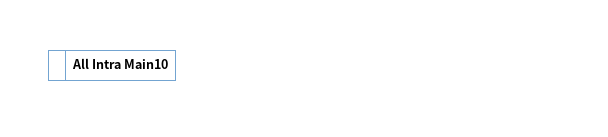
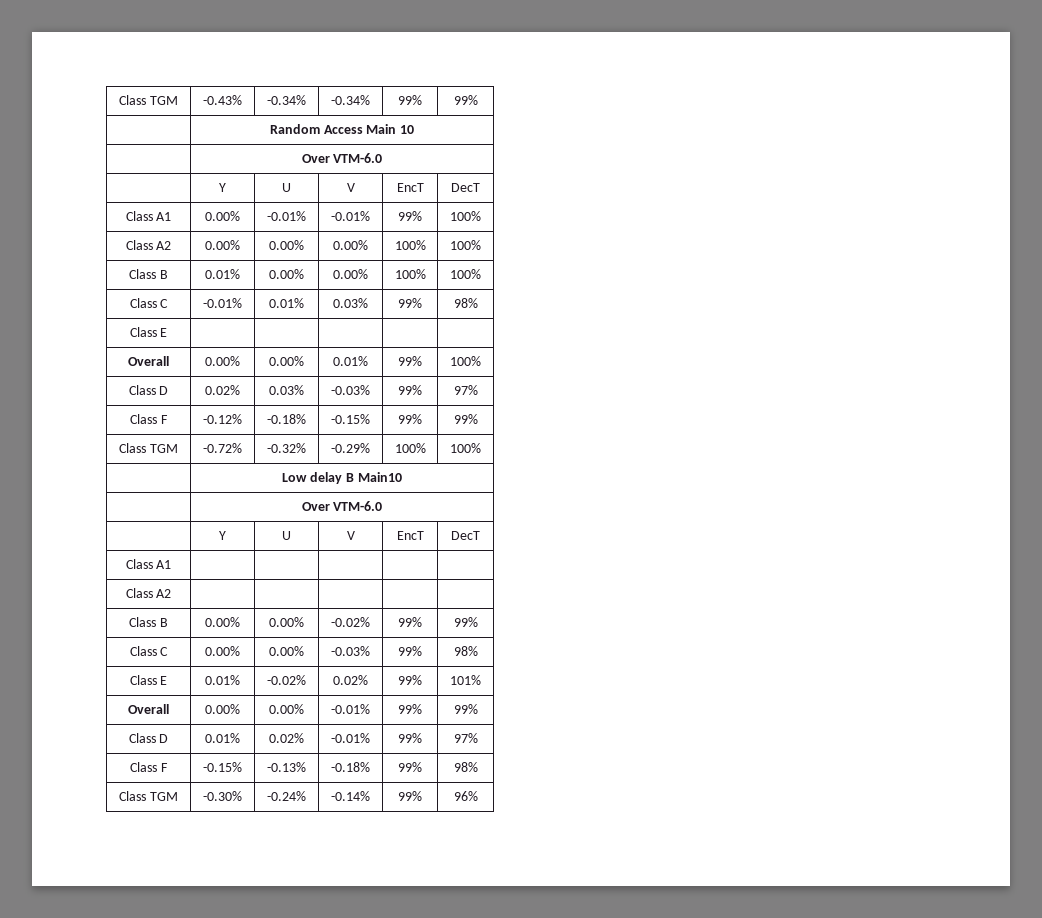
- | All Intra Main10
+ Class TGM | -0.43% | -0.34% | -0.34% | 99% | 99%
+ | Random Access Main 10
+ | Over VTM-6.0
+ | Y | U | V | EncT | DecT
+ Class A1 | 0.00% | -0.01% | -0.01% | 99% | 100%
+ Class A2 | 0.00% | 0.00% | 0.00% | 100% | 100%
+ Class B | 0.01% | 0.00% | 0.00% | 100% | 100%
+ Class C | -0.01% | 0.01% | 0.03% | 99% | 98%
+ Class E | | | | |
+ Overall | 0.00% | 0.00% | 0.01% | 99% | 100%
+ Class D | 0.02% | 0.03% | -0.03% | 99% | 97%
+ Class F | -0.12% | -0.18% | -0.15% | 99% | 99%
+ Class TGM | -0.72% | -0.32% | -0.29% | 100% | 100%
+ | Low delay B Main10
+ | Over VTM-6.0
+ | Y | U | V | EncT | DecT
+ Class A1 | | | | |
+ Class A2 | | | | |
+ Class B | 0.00% | 0.00% | -0.02% | 99% | 99%
+ Class C | 0.00% | 0.00% | -0.03% | 99% | 98%
+ Class E | 0.01% | -0.02% | 0.02% | 99% | 101%
+ Overall | 0.00% | 0.00% | -0.01% | 99% | 99%
+ Class D | 0.01% | 0.02% | -0.01% | 99% | 97%
+ Class F | -0.15% | -0.13% | -0.18% | 99% | 98%
+ Class TGM | -0.30% | -0.24% | -0.14% | 99% | 96%

